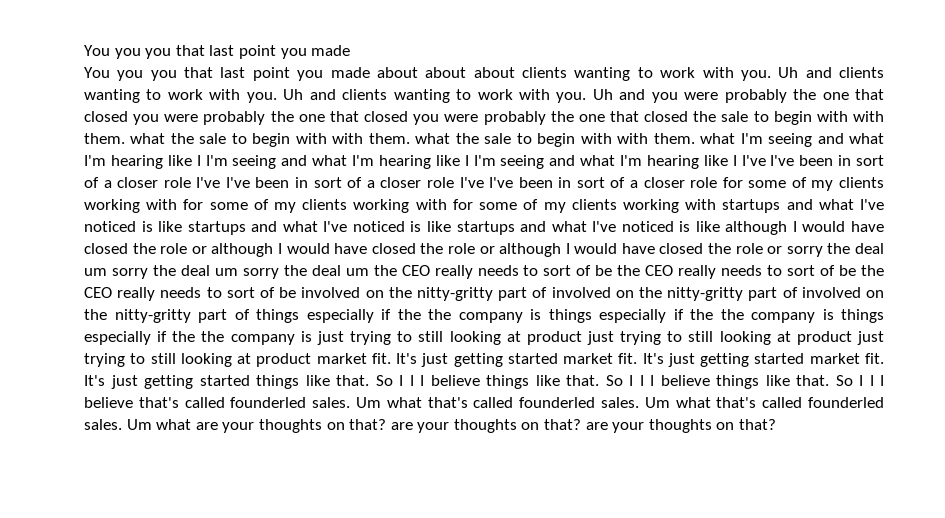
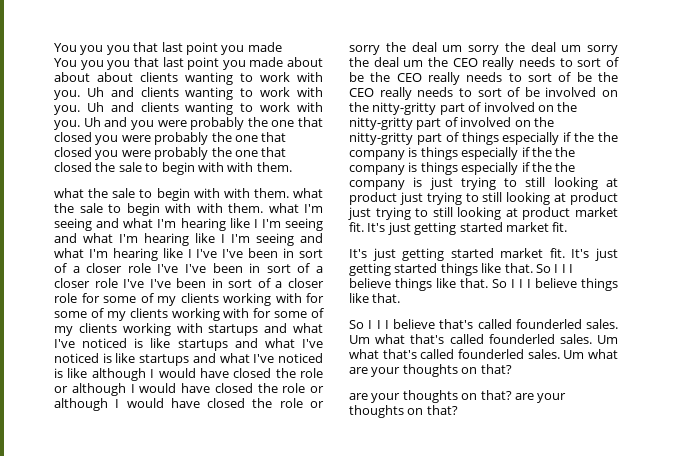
- Uh and you were probably the one that closed you were probably the one that closed you were probably the one that closed the sale to begin with with them. what the sale to begin with with them. what the sale to begin with with them. what I'm seeing and what I'm hearing like I I'm seeing and what I'm hearing like I I'm seeing and what I'm hearing like I I've I've been in sort of a closer role I've I've been in sort of a closer role I've I've been in sort of a closer role for some of my clients working with for some of my clients working with for some of my clients working with startups and what I've noticed is like startups and what I've noticed is like startups and what I've noticed is like although I would have closed the role or although I would have closed the role or although I would have closed the role or sorry the deal um sorry the deal um sorry the deal um the CEO really needs to sort of be the CEO really needs to sort of be the CEO really needs to sort of be involved on the nitty-gritty part of involved on the nitty-gritty part of involved on the nitty-gritty part of things especially if the the company is things especially if the the company is things especially if the the company is just trying to still looking at product just trying to still looking at product just trying to still looking at product market fit. It's just getting started market fit. It's just getting started market fit.
+ Uh and you were probably the one that closed you were probably the one that closed you were probably the one that closed the sale to begin with with them.
+ what the sale to begin with with them. what the sale to begin with with them. what I'm seeing and what I'm hearing like I I'm seeing and what I'm hearing like I I'm seeing and what I'm hearing like I I've I've been in sort of a closer role I've I've been in sort of a closer role I've I've been in sort of a closer role for some of my clients working with for some of my clients working with for some of my clients working with startups and what I've noticed is like startups and what I've noticed is like startups and what I've noticed is like although I would have closed the role or although I would have closed the role or although I would have closed the role or sorry the deal um sorry the deal um sorry the deal um the CEO really needs to sort of be the CEO really needs to sort of be the CEO really needs to sort of be involved on the nitty-gritty part of involved on the nitty-gritty part of involved on the nitty-gritty part of things especially if the the company is things especially if the the company is things especially if the the company is just trying to still looking at product just trying to still looking at product just trying to still looking at product market fit. It's just getting started market fit.
+ It's just getting started market fit.
- So I I I believe things like that. So I I I believe things like that. So I I I believe that's called founderled sales.
+ So I I I believe things like that. So I I I believe things like that.
+ So I I I believe that's called founderled sales.
- Um what are your thoughts on that? are your thoughts on that? are your thoughts on that?
+ Um what are your thoughts on that?
+ are your thoughts on that? are your thoughts on that?

